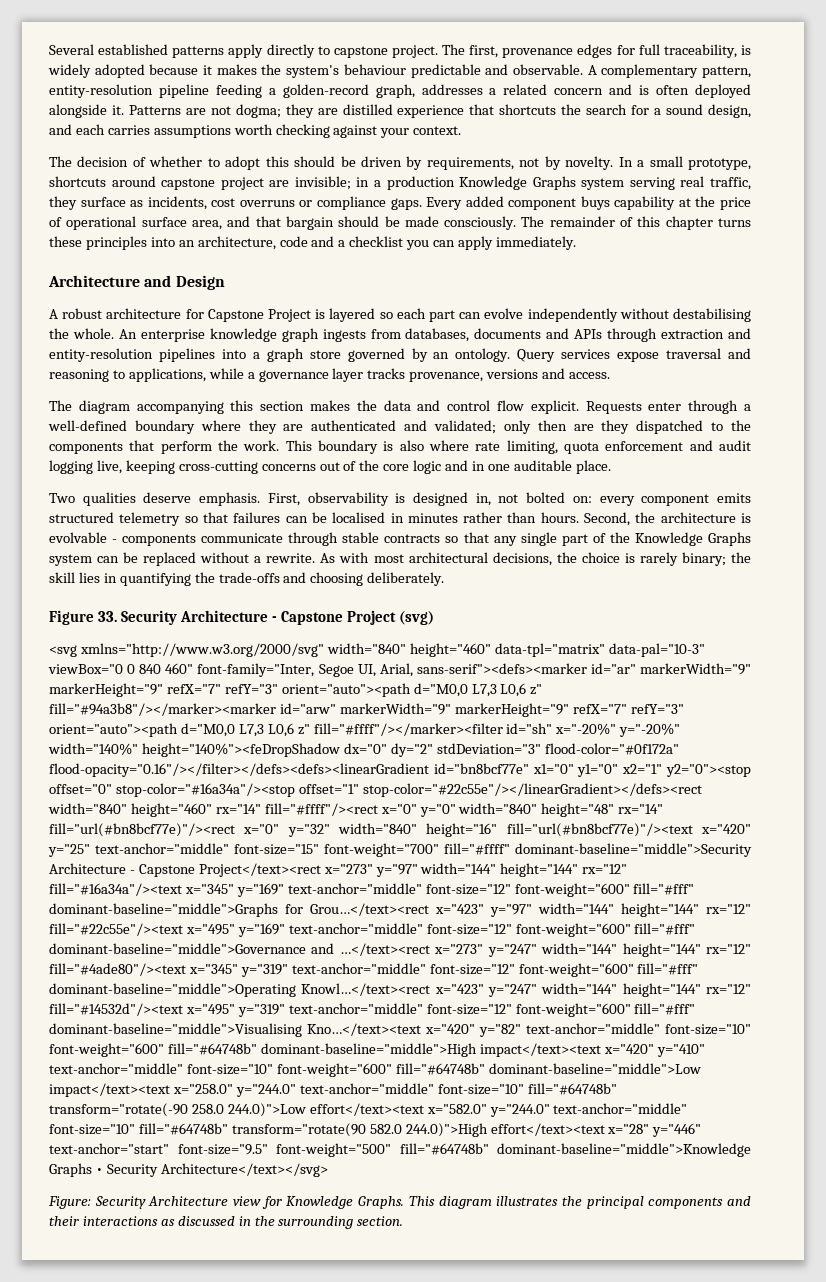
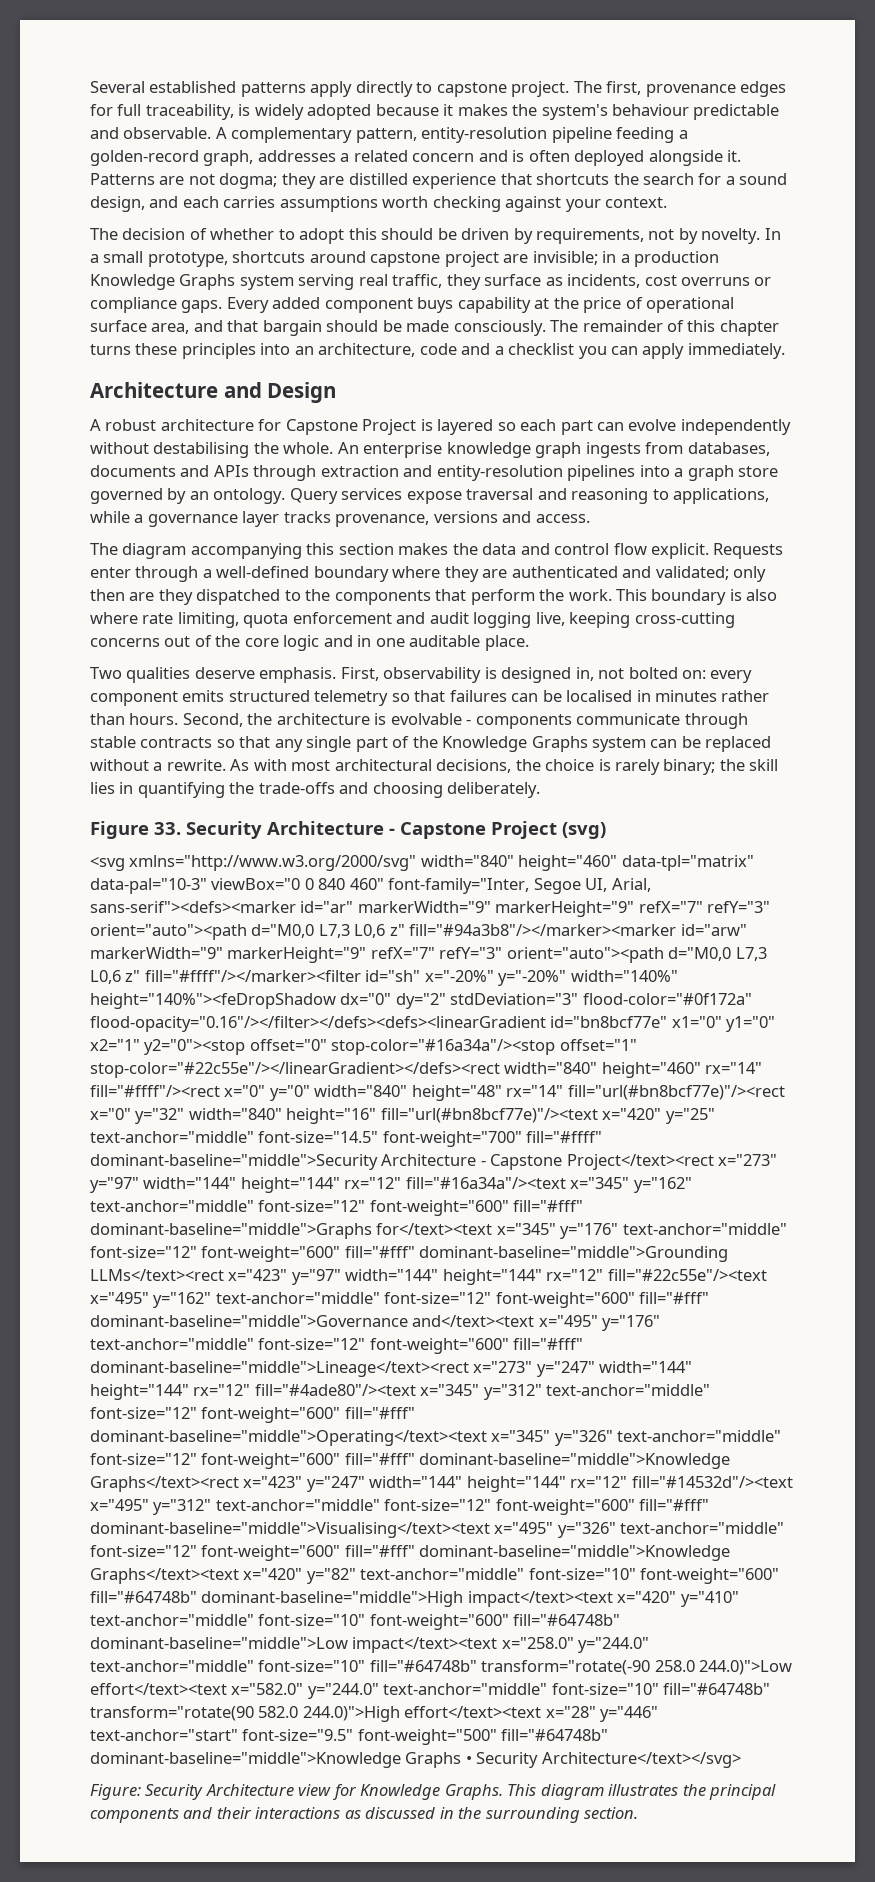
- <svg xmlns="http://www.w3.org/2000/svg" width="840" height="460" data-tpl="matrix" data-pal="10-3" viewBox="0 0 840 460" font-family="Inter, Segoe UI, Arial, sans-serif"><defs><marker id="ar" markerWidth="9" markerHeight="9" refX="7" refY="3" orient="auto"><path d="M0,0 L7,3 L0,6 z" fill="#94a3b8"/></marker><marker id="arw" markerWidth="9" markerHeight="9" refX="7" refY="3" orient="auto"><path d="M0,0 L7,3 L0,6 z" fill="#ffff"/></marker><filter id="sh" x="-20%" y="-20%" width="140%" height="140%"><feDropShadow dx="0" dy="2" stdDeviation="3" flood-color="#0f172a" flood-opacity="0.16"/></filter></defs><defs><linearGradient id="bn8bcf77e" x1="0" y1="0" x2="1" y2="0"><stop offset="0" stop-color="#16a34a"/><stop offset="1" stop-color="#22c55e"/></linearGradient></defs><rect width="840" height="460" rx="14" fill="#ffff"/><rect x="0" y="0" width="840" height="48" rx="14" fill="url(#bn8bcf77e)"/><rect x="0" y="32" width="840" height="16" fill="url(#bn8bcf77e)"/><text x="420" y="25" text-anchor="middle" font-size="15" font-weight="700" fill="#ffff" dominant-baseline="middle">Security Architecture - Capstone Project</text><rect x="273" y="97" width="144" height="144" rx="12" fill="#16a34a"/><text x="345" y="169" text-anchor="middle" font-size="12" font-weight="600" fill="#fff" dominant-baseline="middle">Graphs for Grou…</text><rect x="423" y="97" width="144" height="144" rx="12" fill="#22c55e"/><text x="495" y="169" text-anchor="middle" font-size="12" font-weight="600" fill="#fff" dominant-baseline="middle">Governance and …</text><rect x="273" y="247" width="144" height="144" rx="12" fill="#4ade80"/><text x="345" y="319" text-anchor="middle" font-size="12" font-weight="600" fill="#fff" dominant-baseline="middle">Operating Knowl…</text><rect x="423" y="247" width="144" height="144" rx="12" fill="#14532d"/><text x="495" y="319" text-anchor="middle" font-size="12" font-weight="600" fill="#fff" dominant-baseline="middle">Visualising Kno…</text><text x="420" y="82" text-anchor="middle" font-size="10" font-weight="600" fill="#64748b" dominant-baseline="middle">High impact</text><text x="420" y="410" text-anchor="middle" font-size="10" font-weight="600" fill="#64748b" dominant-baseline="middle">Low impact</text><text x="258.0" y="244.0" text-anchor="middle" font-size="10" fill="#64748b" transform="rotate(-90 258.0 244.0)">Low effort</text><text x="582.0" y="244.0" text-anchor="middle" font-size="10" fill="#64748b" transform="rotate(90 582.0 244.0)">High effort</text><text x="28" y="446" text-anchor="start" font-size="9.5" font-weight="500" fill="#64748b" dominant-baseline="middle">Knowledge Graphs • Security Architecture</text></svg>
+ <svg xmlns="http://www.w3.org/2000/svg" width="840" height="460" data-tpl="matrix" data-pal="10-3" viewBox="0 0 840 460" font-family="Inter, Segoe UI, Arial, sans-serif"><defs><marker id="ar" markerWidth="9" markerHeight="9" refX="7" refY="3" orient="auto"><path d="M0,0 L7,3 L0,6 z" fill="#94a3b8"/></marker><marker id="arw" markerWidth="9" markerHeight="9" refX="7" refY="3" orient="auto"><path d="M0,0 L7,3 L0,6 z" fill="#ffff"/></marker><filter id="sh" x="-20%" y="-20%" width="140%" height="140%"><feDropShadow dx="0" dy="2" stdDeviation="3" flood-color="#0f172a" flood-opacity="0.16"/></filter></defs><defs><linearGradient id="bn8bcf77e" x1="0" y1="0" x2="1" y2="0"><stop offset="0" stop-color="#16a34a"/><stop offset="1" stop-color="#22c55e"/></linearGradient></defs><rect width="840" height="460" rx="14" fill="#ffff"/><rect x="0" y="0" width="840" height="48" rx="14" fill="url(#bn8bcf77e)"/><rect x="0" y="32" width="840" height="16" fill="url(#bn8bcf77e)"/><text x="420" y="25" text-anchor="middle" font-size="14.5" font-weight="700" fill="#ffff" dominant-baseline="middle">Security Architecture - Capstone Project</text><rect x="273" y="97" width="144" height="144" rx="12" fill="#16a34a"/><text x="345" y="162" text-anchor="middle" font-size="12" font-weight="600" fill="#fff" dominant-baseline="middle">Graphs for</text><text x="345" y="176" text-anchor="middle" font-size="12" font-weight="600" fill="#fff" dominant-baseline="middle">Grounding LLMs</text><rect x="423" y="97" width="144" height="144" rx="12" fill="#22c55e"/><text x="495" y="162" text-anchor="middle" font-size="12" font-weight="600" fill="#fff" dominant-baseline="middle">Governance and</text><text x="495" y="176" text-anchor="middle" font-size="12" font-weight="600" fill="#fff" dominant-baseline="middle">Lineage</text><rect x="273" y="247" width="144" height="144" rx="12" fill="#4ade80"/><text x="345" y="312" text-anchor="middle" font-size="12" font-weight="600" fill="#fff" dominant-baseline="middle">Operating</text><text x="345" y="326" text-anchor="middle" font-size="12" font-weight="600" fill="#fff" dominant-baseline="middle">Knowledge Graphs</text><rect x="423" y="247" width="144" height="144" rx="12" fill="#14532d"/><text x="495" y="312" text-anchor="middle" font-size="12" font-weight="600" fill="#fff" dominant-baseline="middle">Visualising</text><text x="495" y="326" text-anchor="middle" font-size="12" font-weight="600" fill="#fff" dominant-baseline="middle">Knowledge Graphs</text><text x="420" y="82" text-anchor="middle" font-size="10" font-weight="600" fill="#64748b" dominant-baseline="middle">High impact</text><text x="420" y="410" text-anchor="middle" font-size="10" font-weight="600" fill="#64748b" dominant-baseline="middle">Low impact</text><text x="258.0" y="244.0" text-anchor="middle" font-size="10" fill="#64748b" transform="rotate(-90 258.0 244.0)">Low effort</text><text x="582.0" y="244.0" text-anchor="middle" font-size="10" fill="#64748b" transform="rotate(90 582.0 244.0)">High effort</text><text x="28" y="446" text-anchor="start" font-size="9.5" font-weight="500" fill="#64748b" dominant-baseline="middle">Knowledge Graphs • Security Architecture</text></svg>

